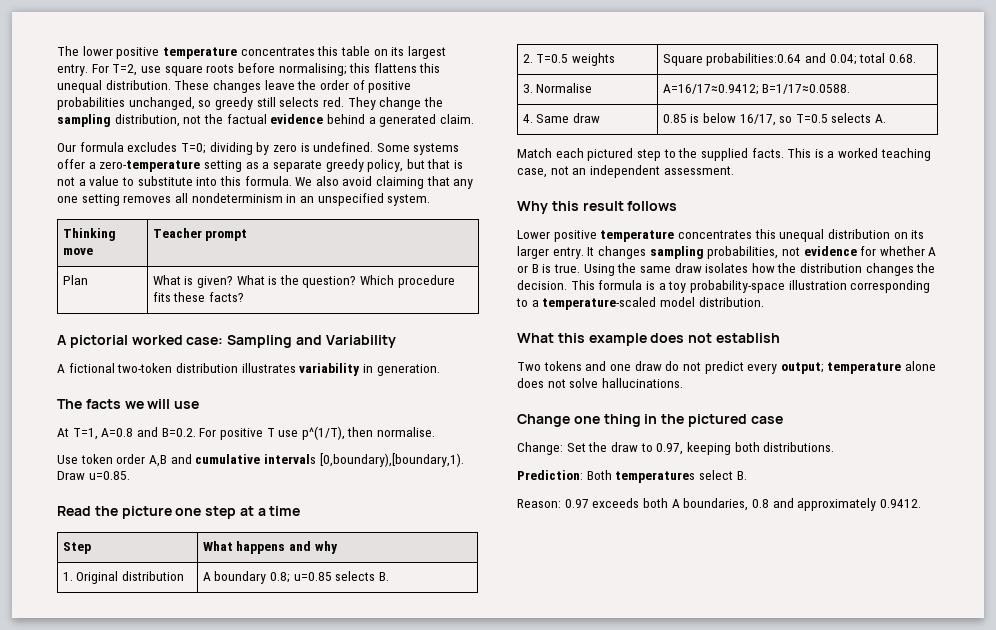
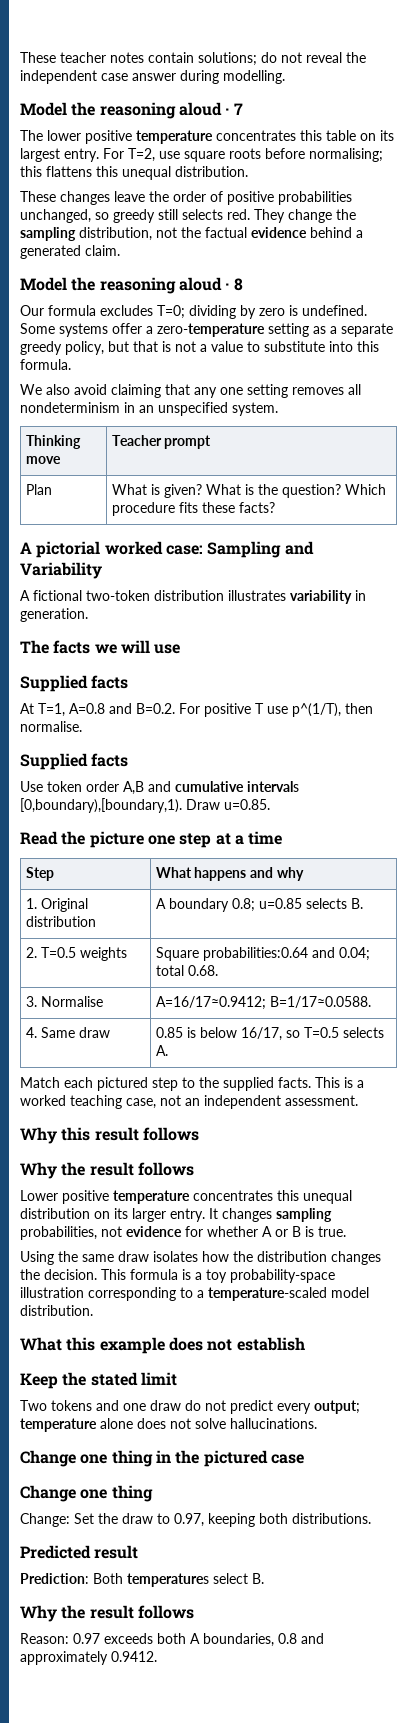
+ These teacher notes contain solutions; do not reveal the independent case answer during modelling.
+ Model the reasoning aloud · 7
- For T=2, use square roots before normalising; this flattens this unequal distribution. These changes leave the order of positive probabilities unchanged, so greedy still selects red.
+ For T=2, use square roots before normalising; this flattens this unequal distribution.
+ These changes leave the order of positive probabilities unchanged, so greedy still selects red.
+ Model the reasoning aloud · 8
- Some systems offer a zero-temperature setting as a separate greedy policy, but that is not a value to substitute into this formula. We also avoid claiming that any one setting removes all nondeterminism in an unspecified system.
+ Some systems offer a zero-temperature setting as a separate greedy policy, but that is not a value to substitute into this formula.
+ We also avoid claiming that any one setting removes all nondeterminism in an unspecified system.
  The facts we will use
+ Supplied facts
  At T=1, A=0.8 and B=0.2. For positive T use p^(1/T), then normalise.
+ Supplied facts
  Why this result follows
+ Why the result follows
- It changes sampling probabilities, not evidence for whether A or B is true. Using the same draw isolates how the distribution changes the decision.
+ It changes sampling probabilities, not evidence for whether A or B is true.
+ Using the same draw isolates how the distribution changes the decision.
+ Keep the stated limit
  Change one thing in the pictured case
+ Change one thing
+ Predicted result
  Prediction: Both temperatures select B.
+ Why the result follows

